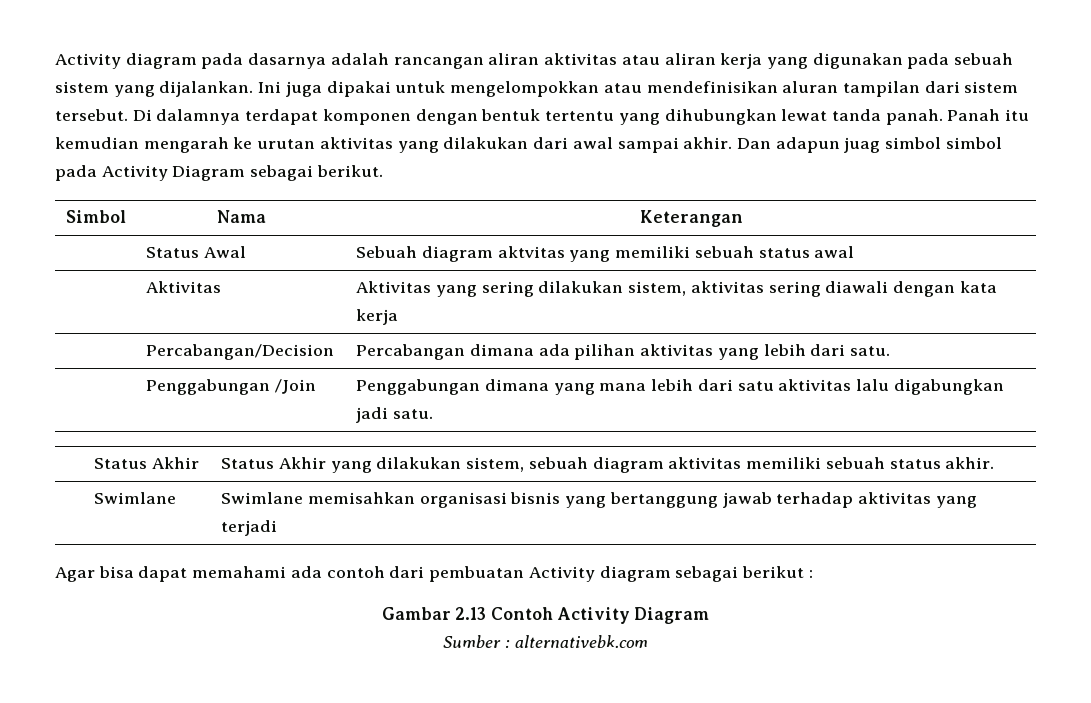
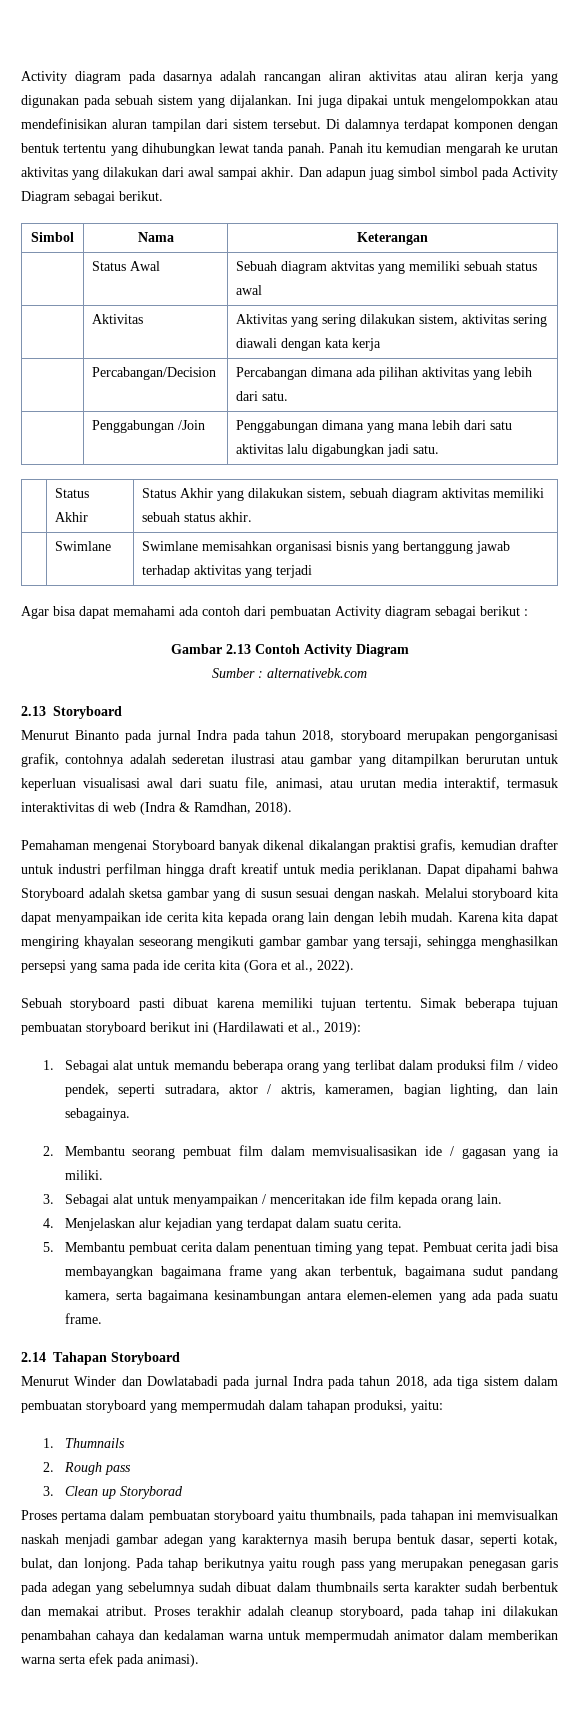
+ 2.13 Storyboard
+ Menurut Binanto pada jurnal Indra pada tahun 2018, storyboard merupakan pengorganisasi grafik, contohnya adalah sederetan ilustrasi atau gambar yang ditampilkan berurutan untuk keperluan visualisasi awal dari suatu file, animasi, atau urutan media interaktif, termasuk interaktivitas di web (Indra & Ramdhan, 2018).
+ Pemahaman mengenai Storyboard banyak dikenal dikalangan praktisi grafis, kemudian drafter untuk industri perfilman hingga draft kreatif untuk media periklanan. Dapat dipahami bahwa Storyboard adalah sketsa gambar yang di susun sesuai dengan naskah. Melalui storyboard kita dapat menyampaikan ide cerita kita kepada orang lain dengan lebih mudah. Karena kita dapat mengiring khayalan seseorang mengikuti gambar gambar yang tersaji, sehingga menghasilkan persepsi yang sama pada ide cerita kita (Gora et al., 2022).
+ Sebuah storyboard pasti dibuat karena memiliki tujuan tertentu. Simak beberapa tujuan pembuatan storyboard berikut ini (Hardilawati et al., 2019):
+ 1. Sebagai alat untuk memandu beberapa orang yang terlibat dalam produksi film / video pendek, seperti sutradara, aktor / aktris, kameramen, bagian lighting, dan lain sebagainya.
+ 2. Membantu seorang pembuat film dalam memvisualisasikan ide / gagasan yang ia miliki.
+ 3. Sebagai alat untuk menyampaikan / menceritakan ide film kepada orang lain.
+ 4. Menjelaskan alur kejadian yang terdapat dalam suatu cerita.
+ 5. Membantu pembuat cerita dalam penentuan timing yang tepat. Pembuat cerita jadi bisa membayangkan bagaimana frame yang akan terbentuk, bagaimana sudut pandang kamera, serta bagaimana kesinambungan antara elemen-elemen yang ada pada suatu frame.
+ 2.14 Tahapan Storyboard
+ Menurut Winder dan Dowlatabadi pada jurnal Indra pada tahun 2018, ada tiga sistem dalam pembuatan storyboard yang mempermudah dalam tahapan produksi, yaitu:
+ 1. Thumnails
+ 2. Rough pass
+ 3. Clean up Storyborad
+ Proses pertama dalam pembuatan storyboard yaitu thumbnails, pada tahapan ini memvisualkan naskah menjadi gambar adegan yang karakternya masih berupa bentuk dasar, seperti kotak, bulat, dan lonjong. Pada tahap berikutnya yaitu rough pass yang merupakan penegasan garis pada adegan yang sebelumnya sudah dibuat dalam thumbnails serta karakter sudah berbentuk dan memakai atribut. Proses terakhir adalah cleanup storyboard, pada tahap ini dilakukan penambahan cahaya dan kedalaman warna untuk mempermudah animator dalam memberikan warna serta efek pada animasi).

